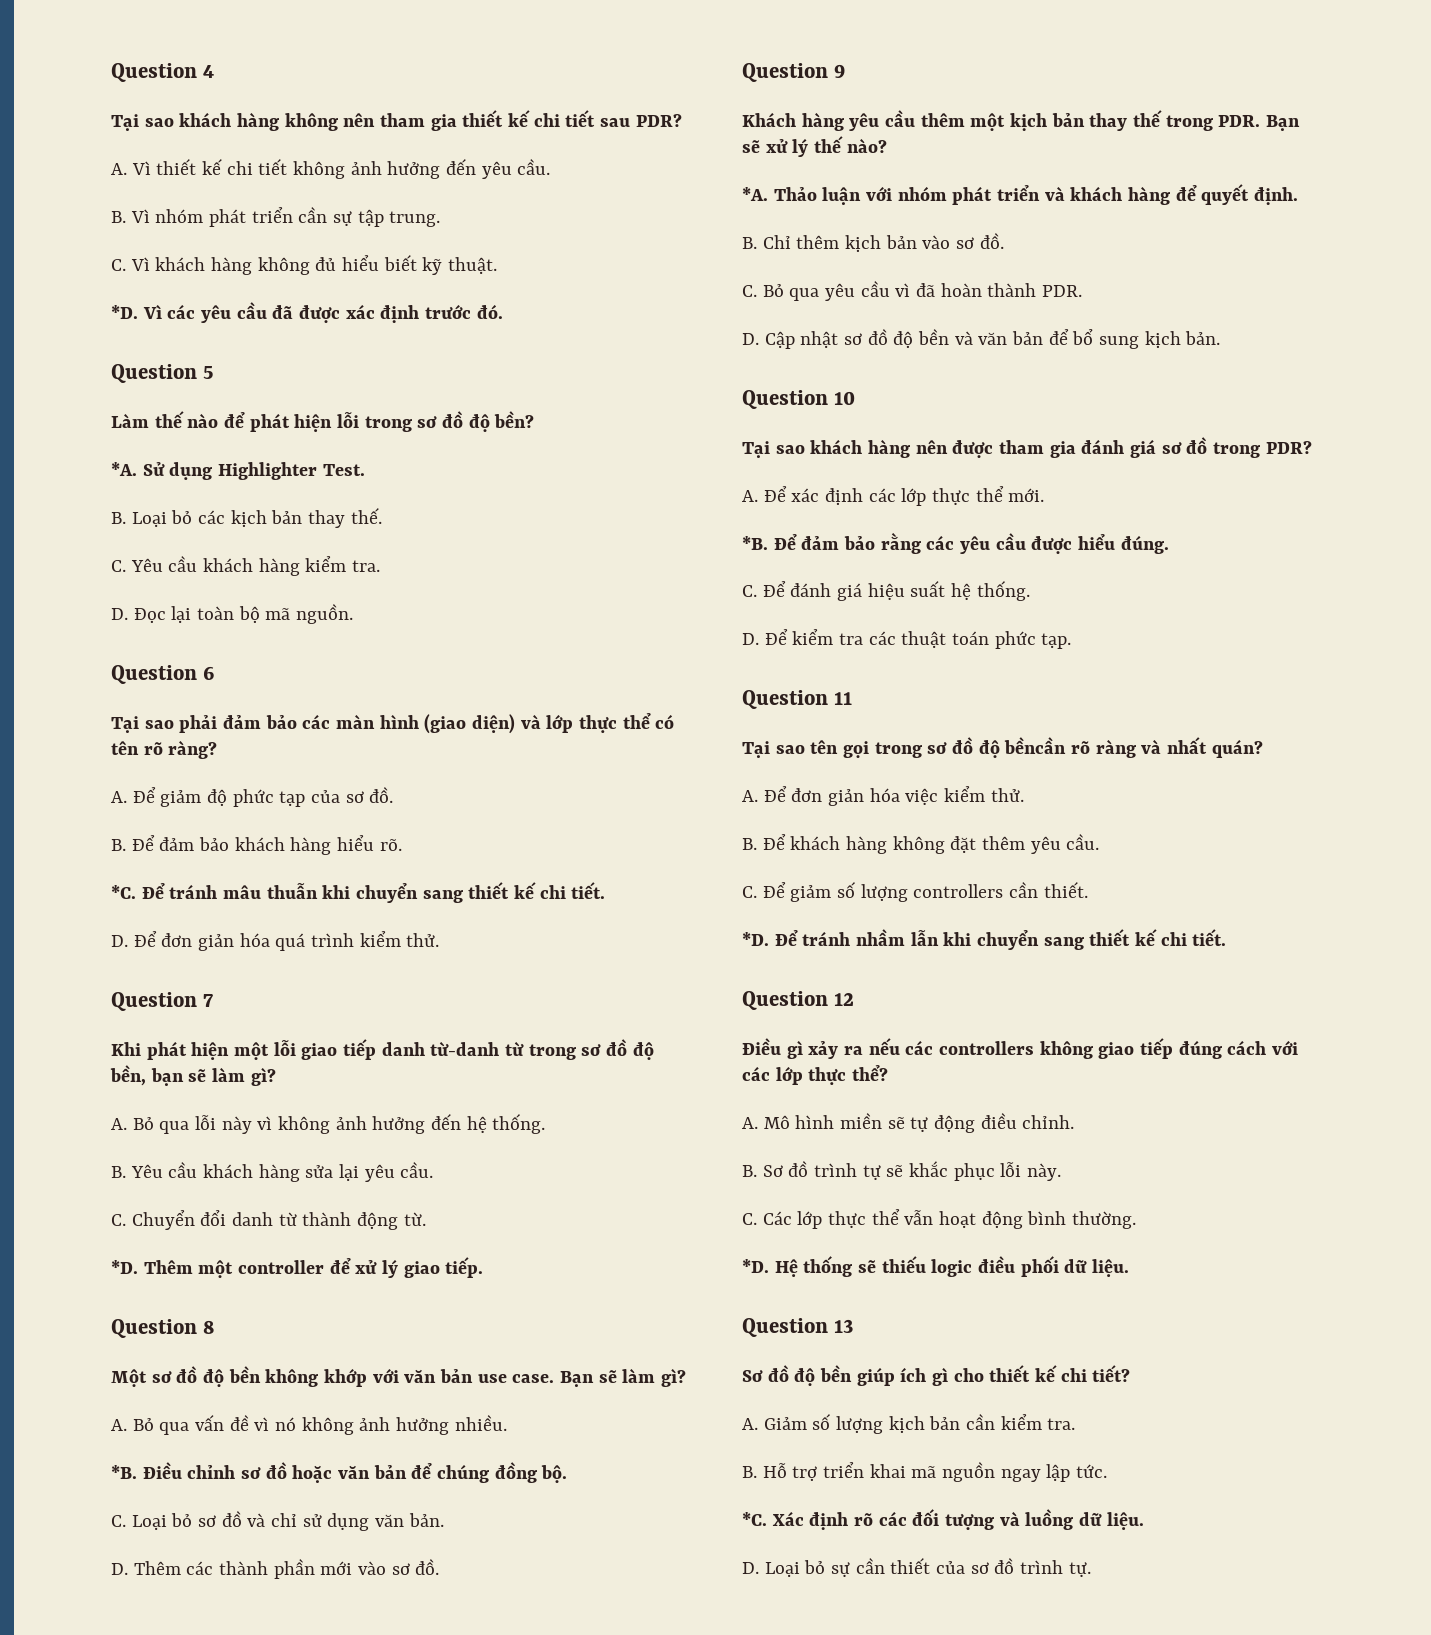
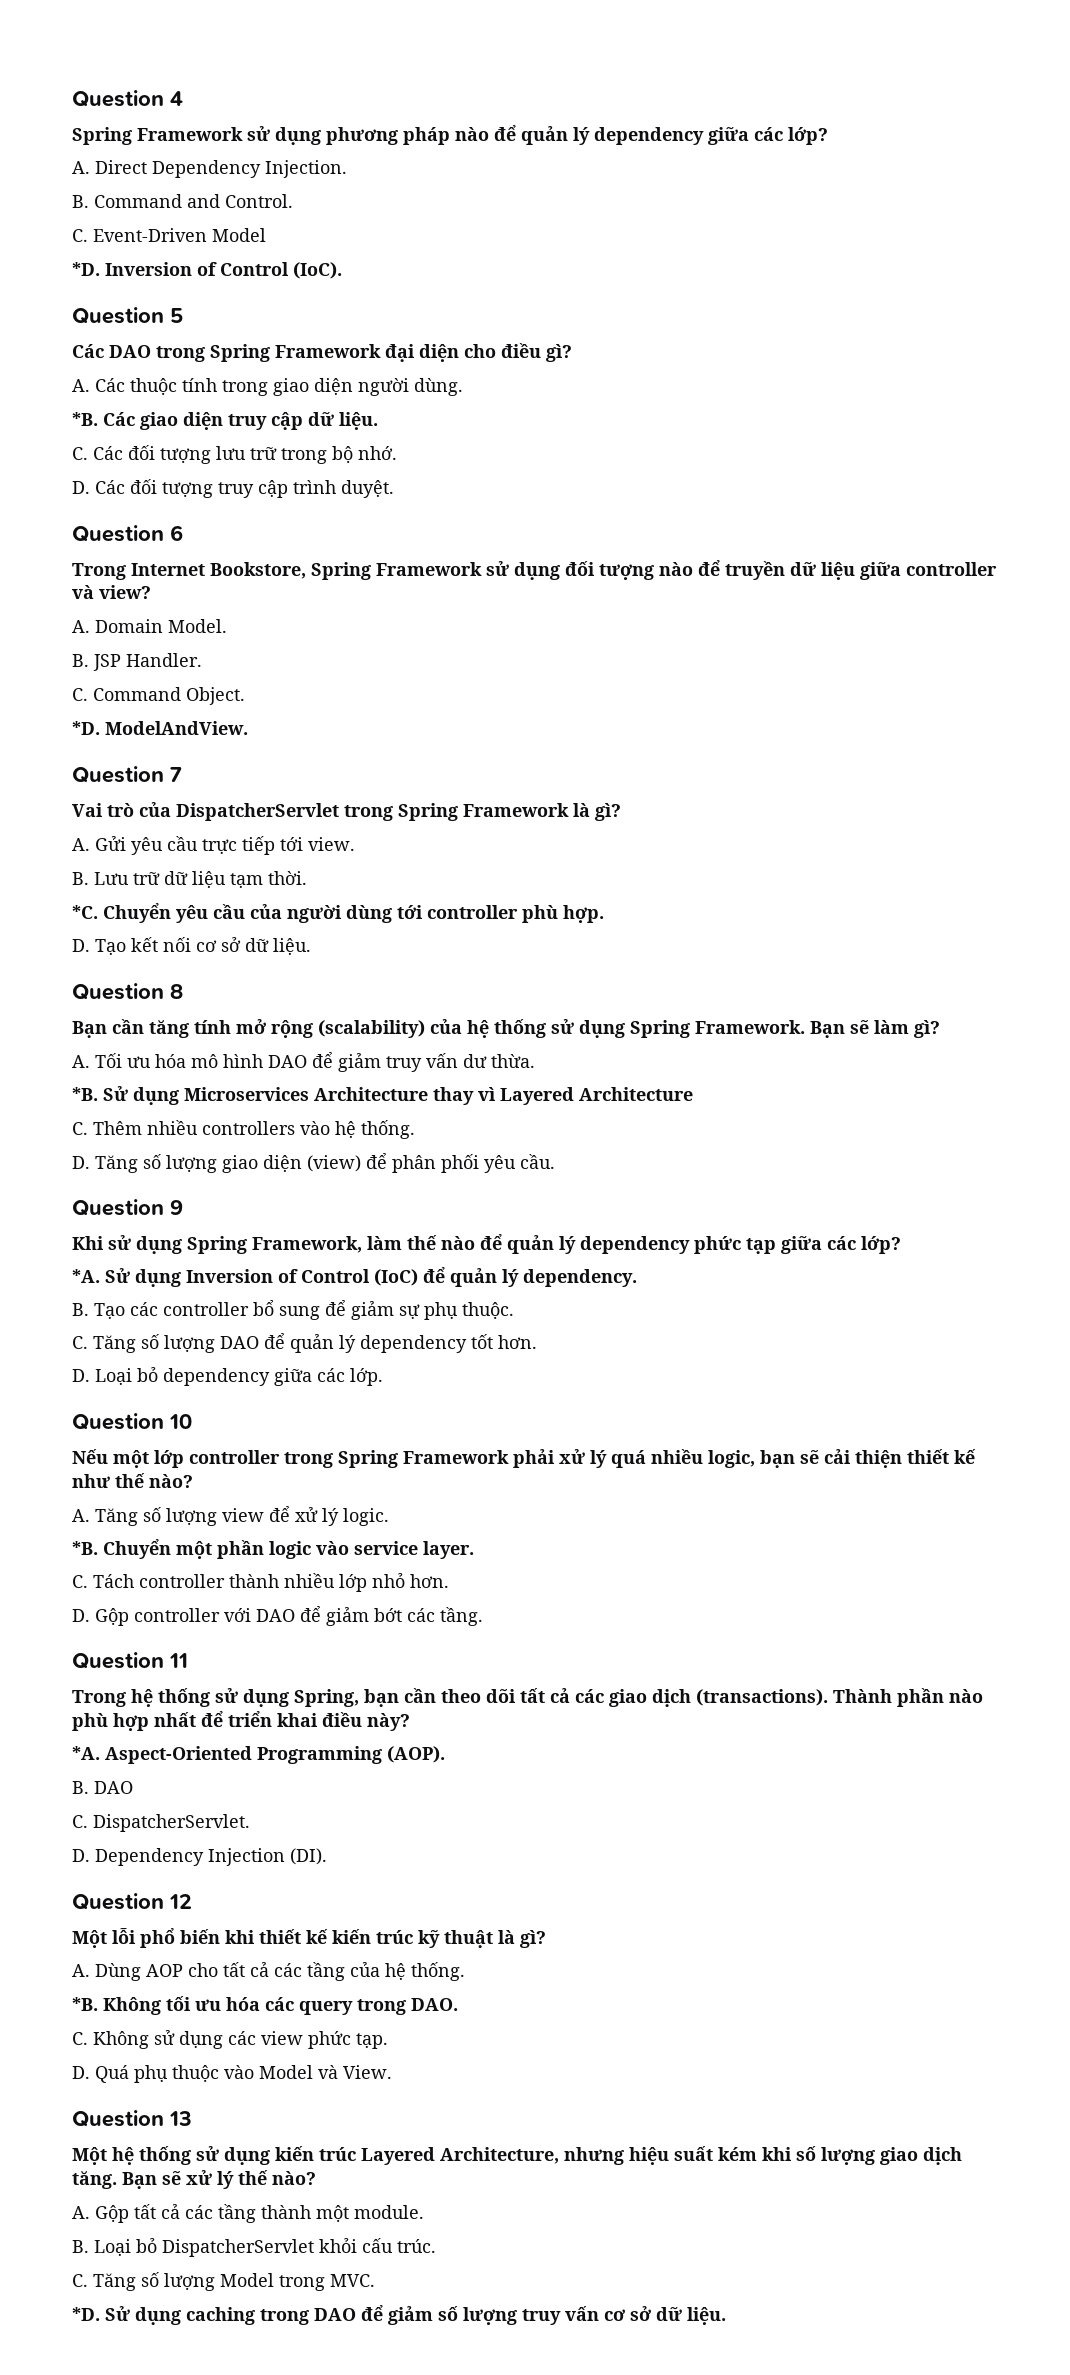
- Tại sao khách hàng không nên tham gia thiết kế chi tiết sau PDR?
- A. Vì thiết kế chi tiết không ảnh hưởng đến yêu cầu.
- B. Vì nhóm phát triển cần sự tập trung.
- C. Vì khách hàng không đủ hiểu biết kỹ thuật.
- *D. Vì các yêu cầu đã được xác định trước đó.
+ Spring Framework sử dụng phương pháp nào để quản lý dependency giữa các lớp?
+ A. Direct Dependency Injection.
+ B. Command and Control.
+ C. Event-Driven Model
+ *D. Inversion of Control (IoC).
  Question 5
- Làm thế nào để phát hiện lỗi trong sơ đồ độ bền?
- *A. Sử dụng Highlighter Test.
- B. Loại bỏ các kịch bản thay thế.
- C. Yêu cầu khách hàng kiểm tra.
- D. Đọc lại toàn bộ mã nguồn.
+ Các DAO trong Spring Framework đại diện cho điều gì?
+ A. Các thuộc tính trong giao diện người dùng.
+ *B. Các giao diện truy cập dữ liệu.
+ C. Các đối tượng lưu trữ trong bộ nhớ.
+ D. Các đối tượng truy cập trình duyệt.
  Question 6
- Tại sao phải đảm bảo các màn hình (giao diện) và lớp thực thể có tên rõ ràng?
- A. Để giảm độ phức tạp của sơ đồ.
- B. Để đảm bảo khách hàng hiểu rõ.
- *C. Để tránh mâu thuẫn khi chuyển sang thiết kế chi tiết.
- D. Để đơn giản hóa quá trình kiểm thử.
+ Trong Internet Bookstore, Spring Framework sử dụng đối tượng nào để truyền dữ liệu giữa controller và view?
+ A. Domain Model.
+ B. JSP Handler.
+ C. Command Object.
+ *D. ModelAndView.
  Question 7
- Khi phát hiện một lỗi giao tiếp danh từ-danh từ trong sơ đồ độ bền, bạn sẽ làm gì?
- A. Bỏ qua lỗi này vì không ảnh hưởng đến hệ thống.
- B. Yêu cầu khách hàng sửa lại yêu cầu.
- C. Chuyển đổi danh từ thành động từ.
- *D. Thêm một controller để xử lý giao tiếp.
+ Vai trò của DispatcherServlet trong Spring Framework là gì?
+ A. Gửi yêu cầu trực tiếp tới view.
+ B. Lưu trữ dữ liệu tạm thời.
+ *C. Chuyển yêu cầu của người dùng tới controller phù hợp.
+ D. Tạo kết nối cơ sở dữ liệu.
  Question 8
- Một sơ đồ độ bền không khớp với văn bản use case.
+ Bạn cần tăng tính mở rộng (scalability) của hệ thống sử dụng Spring Framework.
- A. Bỏ qua vấn đề vì nó không ảnh hưởng nhiều.
- *B. Điều chỉnh sơ đồ hoặc văn bản để chúng đồng bộ.
- C. Loại bỏ sơ đồ và chỉ sử dụng văn bản.
- D. Thêm các thành phần mới vào sơ đồ.
+ A. Tối ưu hóa mô hình DAO để giảm truy vấn dư thừa.
+ *B. Sử dụng Microservices Architecture thay vì Layered Architecture
+ C. Thêm nhiều controllers vào hệ thống.
+ D. Tăng số lượng giao diện (view) để phân phối yêu cầu.
  Question 9
- Khách hàng yêu cầu thêm một kịch bản thay thế trong PDR. Bạn sẽ xử lý thế nào?
+ Khi sử dụng Spring Framework, làm thế nào để quản lý dependency phức tạp giữa các lớp?
+ *A. Sử dụng Inversion of Control (IoC) để quản lý dependency.
+ B. Tạo các controller bổ sung để giảm sự phụ thuộc.
+ C. Tăng số lượng DAO để quản lý dependency tốt hơn.
+ D. Loại bỏ dependency giữa các lớp.
+ Question 10
+ Nếu một lớp controller trong Spring Framework phải xử lý quá nhiều logic, bạn sẽ cải thiện thiết kế như thế nào?
+ A. Tăng số lượng view để xử lý logic.
+ *B. Chuyển một phần logic vào service layer.
+ C. Tách controller thành nhiều lớp nhỏ hơn.
+ D. Gộp controller với DAO để giảm bớt các tầng.
+ Question 11
+ Trong hệ thống sử dụng Spring, bạn cần theo dõi tất cả các giao dịch (transactions). Thành phần nào phù hợp nhất để triển khai điều này?
+ *A. Aspect-Oriented Programming (AOP).
+ B. DAO
+ C. DispatcherServlet.
+ D. Dependency Injection (DI).
+ Question 12
+ Một lỗi phổ biến khi thiết kế kiến trúc kỹ thuật là gì?
+ A. Dùng AOP cho tất cả các tầng của hệ thống.
+ *B. Không tối ưu hóa các query trong DAO.
+ C. Không sử dụng các view phức tạp.
+ D. Quá phụ thuộc vào Model và View.
+ Question 13
+ Một hệ thống sử dụng kiến trúc Layered Architecture, nhưng hiệu suất kém khi số lượng giao dịch tăng. Bạn sẽ xử lý thế nào?
- *A. Thảo luận với nhóm phát triển và khách hàng để quyết định.
- B. Chỉ thêm kịch bản vào sơ đồ.
- C. Bỏ qua yêu cầu vì đã hoàn thành PDR.
- D. Cập nhật sơ đồ độ bền và văn bản để bổ sung kịch bản.
- Question 10
- Tại sao khách hàng nên được tham gia đánh giá sơ đồ trong PDR?
- A. Để xác định các lớp thực thể mới.
- *B. Để đảm bảo rằng các yêu cầu được hiểu đúng.
- C. Để đánh giá hiệu suất hệ thống.
- D. Để kiểm tra các thuật toán phức tạp.
- Question 11
- Tại sao tên gọi trong sơ đồ độ bềncần rõ ràng và nhất quán?
- A. Để đơn giản hóa việc kiểm thử.
- B. Để khách hàng không đặt thêm yêu cầu.
- C. Để giảm số lượng controllers cần thiết.
- *D. Để tránh nhầm lẫn khi chuyển sang thiết kế chi tiết.
- Question 12
- Điều gì xảy ra nếu các controllers không giao tiếp đúng cách với các lớp thực thể?
- A. Mô hình miền sẽ tự động điều chỉnh.
- B. Sơ đồ trình tự sẽ khắc phục lỗi này.
- C. Các lớp thực thể vẫn hoạt động bình thường.
- *D. Hệ thống sẽ thiếu logic điều phối dữ liệu.
- Question 13
- Sơ đồ độ bền giúp ích gì cho thiết kế chi tiết?
- A. Giảm số lượng kịch bản cần kiểm tra.
- B. Hỗ trợ triển khai mã nguồn ngay lập tức.
- *C. Xác định rõ các đối tượng và luồng dữ liệu.
- D. Loại bỏ sự cần thiết của sơ đồ trình tự.
+ A. Gộp tất cả các tầng thành một module.
+ B. Loại bỏ DispatcherServlet khỏi cấu trúc.
+ C. Tăng số lượng Model trong MVC.
+ *D. Sử dụng caching trong DAO để giảm số lượng truy vấn cơ sở dữ liệu.

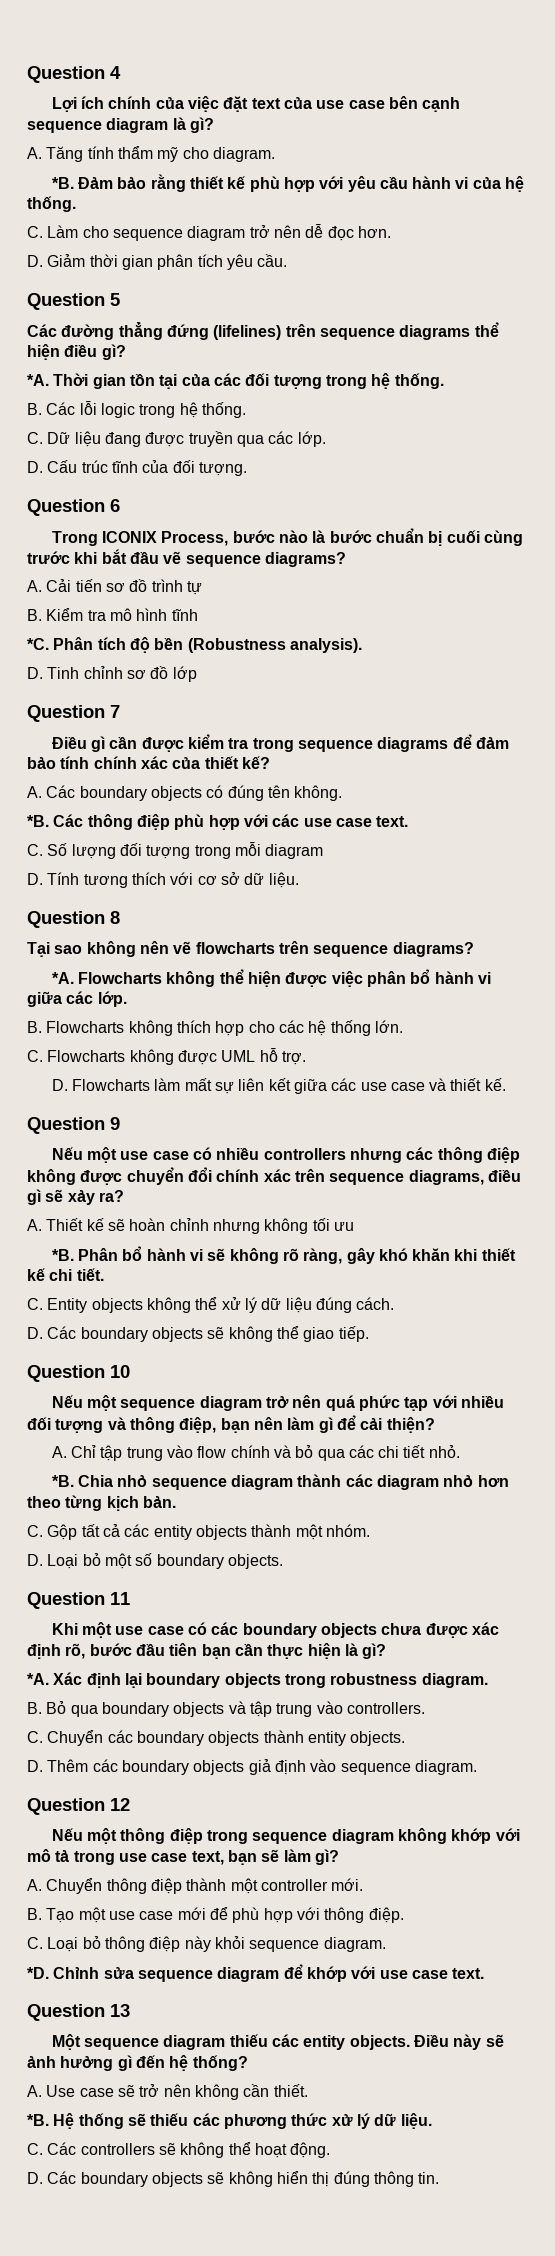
- Spring Framework sử dụng phương pháp nào để quản lý dependency giữa các lớp?
- A. Direct Dependency Injection.
- B. Command and Control.
- C. Event-Driven Model
- *D. Inversion of Control (IoC).
+ Lợi ích chính của việc đặt text của use case bên cạnh sequence diagram là gì?
+ A. Tăng tính thẩm mỹ cho diagram.
+ *B. Đảm bảo rằng thiết kế phù hợp với yêu cầu hành vi của hệ thống.
+ C. Làm cho sequence diagram trở nên dễ đọc hơn.
+ D. Giảm thời gian phân tích yêu cầu.
  Question 5
- Các DAO trong Spring Framework đại diện cho điều gì?
- A. Các thuộc tính trong giao diện người dùng.
- *B. Các giao diện truy cập dữ liệu.
- C. Các đối tượng lưu trữ trong bộ nhớ.
- D. Các đối tượng truy cập trình duyệt.
+ Các đường thẳng đứng (lifelines) trên sequence diagrams thể hiện điều gì?
+ *A. Thời gian tồn tại của các đối tượng trong hệ thống.
+ B. Các lỗi logic trong hệ thống.
+ C. Dữ liệu đang được truyền qua các lớp.
+ D. Cấu trúc tĩnh của đối tượng.
  Question 6
- Trong Internet Bookstore, Spring Framework sử dụng đối tượng nào để truyền dữ liệu giữa controller và view?
- A. Domain Model.
- B. JSP Handler.
- C. Command Object.
- *D. ModelAndView.
+ Trong ICONIX Process, bước nào là bước chuẩn bị cuối cùng trước khi bắt đầu vẽ sequence diagrams?
+ A. Cải tiến sơ đồ trình tự
+ B. Kiểm tra mô hình tĩnh
+ *C. Phân tích độ bền (Robustness analysis).
+ D. Tinh chỉnh sơ đồ lớp
  Question 7
- Vai trò của DispatcherServlet trong Spring Framework là gì?
- A. Gửi yêu cầu trực tiếp tới view.
- B. Lưu trữ dữ liệu tạm thời.
- *C. Chuyển yêu cầu của người dùng tới controller phù hợp.
- D. Tạo kết nối cơ sở dữ liệu.
+ Điều gì cần được kiểm tra trong sequence diagrams để đảm bảo tính chính xác của thiết kế?
+ A. Các boundary objects có đúng tên không.
+ *B. Các thông điệp phù hợp với các use case text.
+ C. Số lượng đối tượng trong mỗi diagram
+ D. Tính tương thích với cơ sở dữ liệu.
- Bạn cần tăng tính mở rộng (scalability) của hệ thống sử dụng Spring Framework. Bạn sẽ làm gì?
- A. Tối ưu hóa mô hình DAO để giảm truy vấn dư thừa.
- *B. Sử dụng Microservices Architecture thay vì Layered Architecture
- C. Thêm nhiều controllers vào hệ thống.
- D. Tăng số lượng giao diện (view) để phân phối yêu cầu.
+ Tại sao không nên vẽ flowcharts trên sequence diagrams?
+ *A. Flowcharts không thể hiện được việc phân bổ hành vi giữa các lớp.
+ B. Flowcharts không thích hợp cho các hệ thống lớn.
+ C. Flowcharts không được UML hỗ trợ.
+ D. Flowcharts làm mất sự liên kết giữa các use case và thiết kế.
  Question 9
- Khi sử dụng Spring Framework, làm thế nào để quản lý dependency phức tạp giữa các lớp?
- *A. Sử dụng Inversion of Control (IoC) để quản lý dependency.
- B. Tạo các controller bổ sung để giảm sự phụ thuộc.
- C. Tăng số lượng DAO để quản lý dependency tốt hơn.
- D. Loại bỏ dependency giữa các lớp.
+ Nếu một use case có nhiều controllers nhưng các thông điệp không được chuyển đổi chính xác trên sequence diagrams, điều gì sẽ xảy ra?
+ A. Thiết kế sẽ hoàn chỉnh nhưng không tối ưu
+ *B. Phân bổ hành vi sẽ không rõ ràng, gây khó khăn khi thiết kế chi tiết.
+ C. Entity objects không thể xử lý dữ liệu đúng cách.
+ D. Các boundary objects sẽ không thể giao tiếp.
  Question 10
- Nếu một lớp controller trong Spring Framework phải xử lý quá nhiều logic, bạn sẽ cải thiện thiết kế như thế nào?
- A. Tăng số lượng view để xử lý logic.
- *B. Chuyển một phần logic vào service layer.
- C. Tách controller thành nhiều lớp nhỏ hơn.
- D. Gộp controller với DAO để giảm bớt các tầng.
+ Nếu một sequence diagram trở nên quá phức tạp với nhiều đối tượng và thông điệp, bạn nên làm gì để cải thiện?
+ A. Chỉ tập trung vào flow chính và bỏ qua các chi tiết nhỏ.
+ *B. Chia nhỏ sequence diagram thành các diagram nhỏ hơn theo từng kịch bản.
+ C. Gộp tất cả các entity objects thành một nhóm.
+ D. Loại bỏ một số boundary objects.
  Question 11
- Trong hệ thống sử dụng Spring, bạn cần theo dõi tất cả các giao dịch (transactions). Thành phần nào phù hợp nhất để triển khai điều này?
- *A. Aspect-Oriented Programming (AOP).
- B. DAO
- C. DispatcherServlet.
- D. Dependency Injection (DI).
+ Khi một use case có các boundary objects chưa được xác định rõ, bước đầu tiên bạn cần thực hiện là gì?
+ *A. Xác định lại boundary objects trong robustness diagram.
+ B. Bỏ qua boundary objects và tập trung vào controllers.
+ C. Chuyển các boundary objects thành entity objects.
+ D. Thêm các boundary objects giả định vào sequence diagram.
  Question 12
- Một lỗi phổ biến khi thiết kế kiến trúc kỹ thuật là gì?
- A. Dùng AOP cho tất cả các tầng của hệ thống.
- *B. Không tối ưu hóa các query trong DAO.
- C. Không sử dụng các view phức tạp.
- D. Quá phụ thuộc vào Model và View.
+ Nếu một thông điệp trong sequence diagram không khớp với mô tả trong use case text, bạn sẽ làm gì?
+ A. Chuyển thông điệp thành một controller mới.
+ B. Tạo một use case mới để phù hợp với thông điệp.
+ C. Loại bỏ thông điệp này khỏi sequence diagram.
+ *D. Chỉnh sửa sequence diagram để khớp với use case text.
  Question 13
- Một hệ thống sử dụng kiến trúc Layered Architecture, nhưng hiệu suất kém khi số lượng giao dịch tăng. Bạn sẽ xử lý thế nào?
- A. Gộp tất cả các tầng thành một module.
- B. Loại bỏ DispatcherServlet khỏi cấu trúc.
- C. Tăng số lượng Model trong MVC.
- *D. Sử dụng caching trong DAO để giảm số lượng truy vấn cơ sở dữ liệu.
+ Một sequence diagram thiếu các entity objects. Điều này sẽ ảnh hưởng gì đến hệ thống?
+ A. Use case sẽ trở nên không cần thiết.
+ *B. Hệ thống sẽ thiếu các phương thức xử lý dữ liệu.
+ C. Các controllers sẽ không thể hoạt động.
+ D. Các boundary objects sẽ không hiển thị đúng thông tin.

